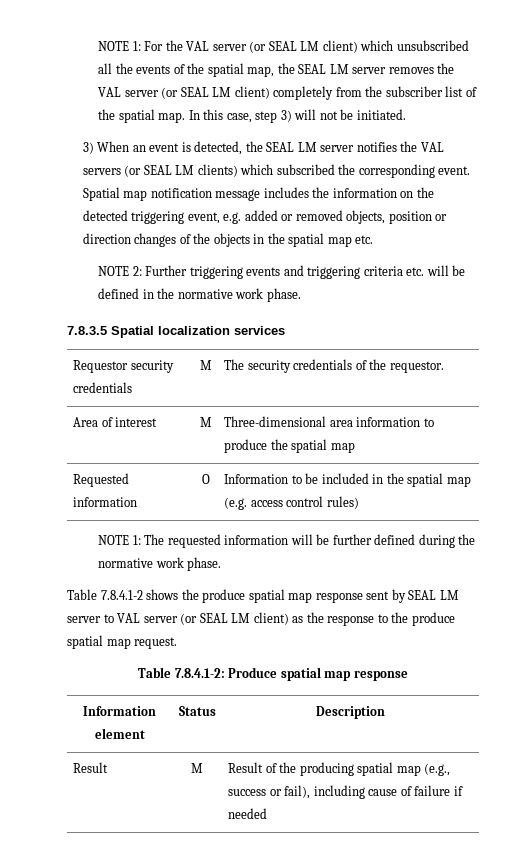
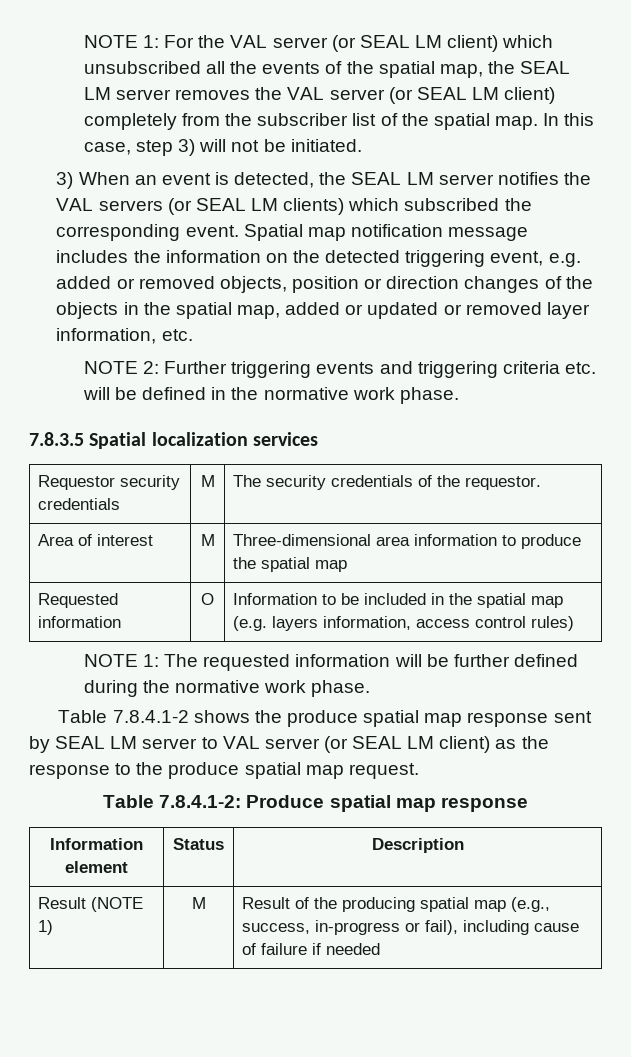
- Spatial map notification message includes the information on the detected triggering event, e.g. added or removed objects, position or direction changes of the objects in the spatial map etc.
+ Spatial map notification message includes the information on the detected triggering event, e.g. added or removed objects, position or direction changes of the objects in the spatial map, added or updated or removed layer information, etc.
- Requested information | O | Information to be included in the spatial map (e.g. access control rules)
+ Requested information | O | Information to be included in the spatial map (e.g. layers information, access control rules)
- Result | M | Result of the producing spatial map (e.g., success or fail), including cause of failure if needed
+ Result (NOTE 1) | M | Result of the producing spatial map (e.g., success, in-progress or fail), including cause of failure if needed

